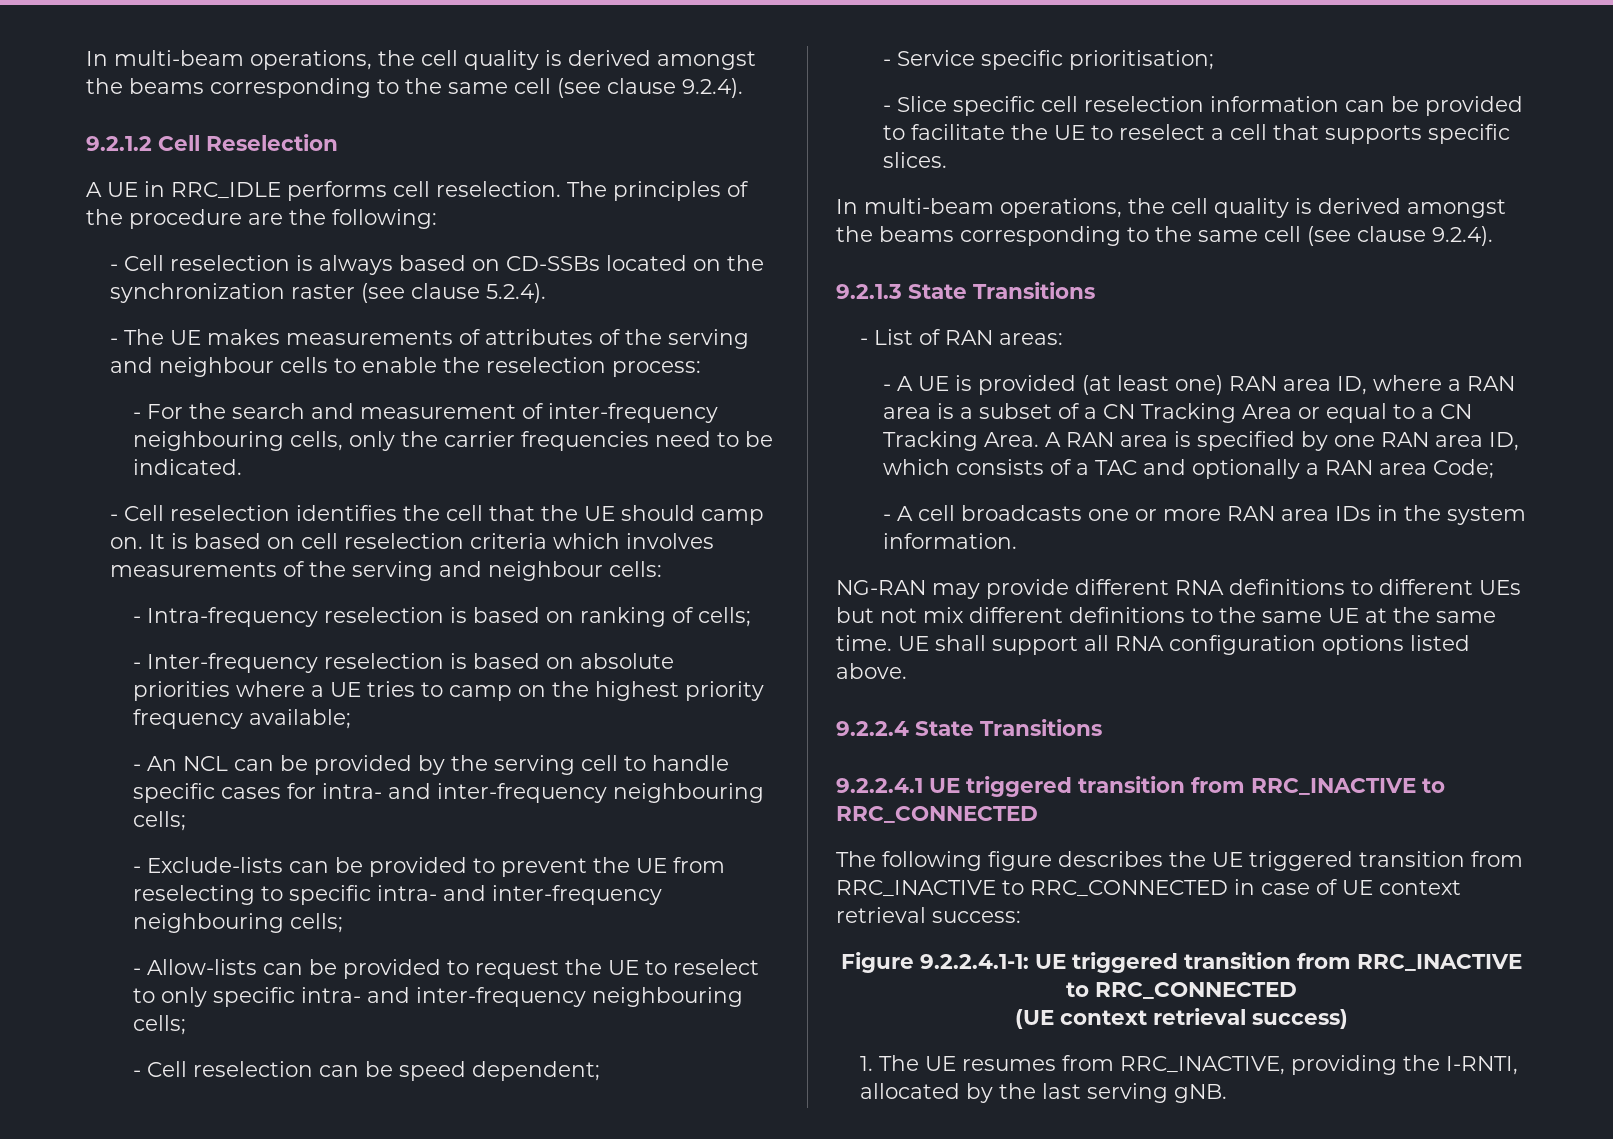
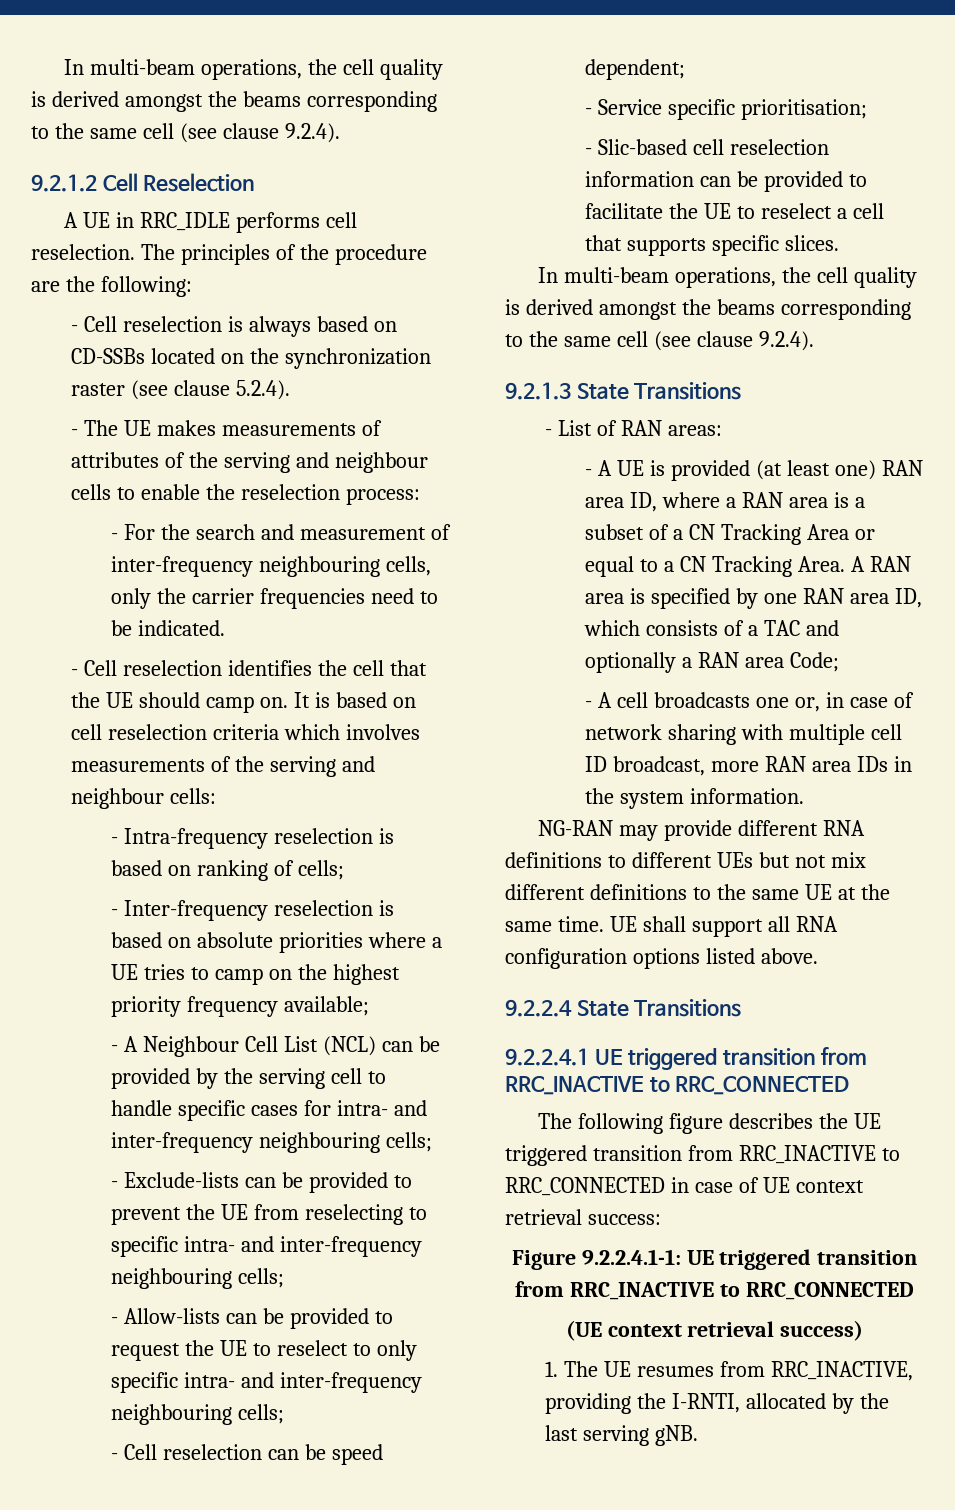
- - An NCL can be provided by the serving cell to handle specific cases for intra- and inter-frequency neighbouring cells;
+ - A Neighbour Cell List (NCL) can be provided by the serving cell to handle specific cases for intra- and inter-frequency neighbouring cells;
- - Slice specific cell reselection information can be provided to facilitate the UE to reselect a cell that supports specific slices.
+ - Slic-based cell reselection information can be provided to facilitate the UE to reselect a cell that supports specific slices.
- - A cell broadcasts one or more RAN area IDs in the system information.
+ - A cell broadcasts one or, in case of network sharing with multiple cell ID broadcast, more RAN area IDs in the system information.

